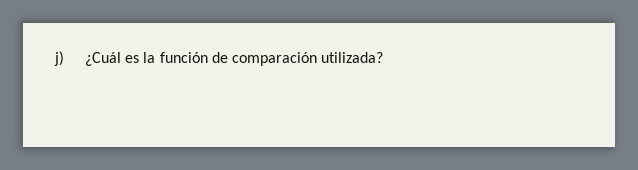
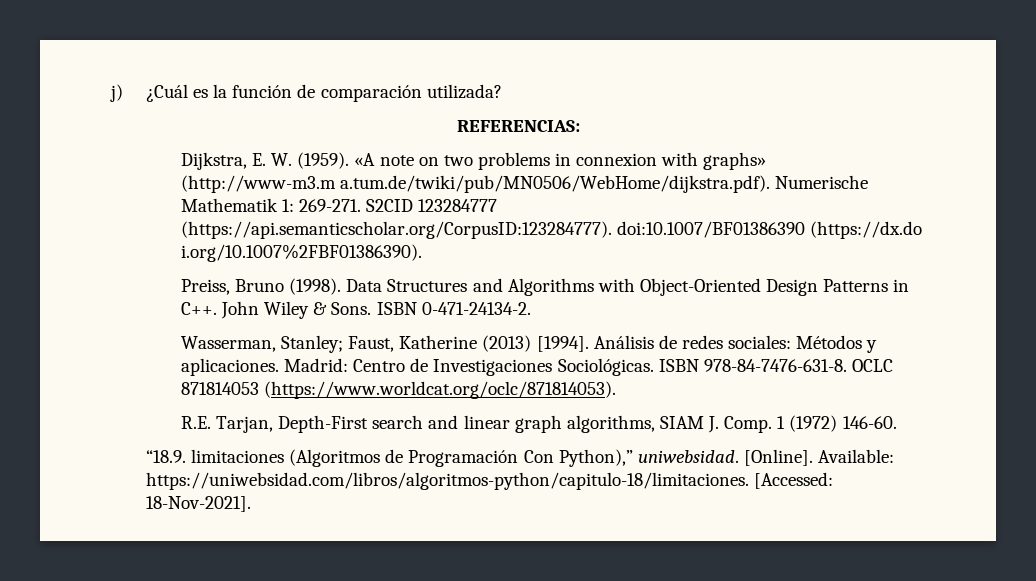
+ REFERENCIAS:
+ Dijkstra, E. W. (1959). «A note on two problems in connexion with graphs» (http://www-m3.m a.tum.de/twiki/pub/MN0506/WebHome/dijkstra.pdf). Numerische Mathematik 1: 269-271. S2CID 123284777 (https://api.semanticscholar.org/CorpusID:123284777). doi:10.1007/BF01386390 (https://dx.do i.org/10.1007%2FBF01386390).
+ Preiss, Bruno (1998). Data Structures and Algorithms with Object-Oriented Design Patterns in C++. John Wiley & Sons. ISBN 0-471-24134-2.
+ Wasserman, Stanley; Faust, Katherine (2013) [1994]. Análisis de redes sociales: Métodos y aplicaciones. Madrid: Centro de Investigaciones Sociológicas. ISBN 978-84-7476-631-8. OCLC 871814053 (https://www.worldcat.org/oclc/871814053).
+ R.E. Tarjan, Depth-First search and linear graph algorithms, SIAM J. Comp. 1 (1972) 146-60.
+ “18.9. limitaciones (Algoritmos de Programación Con Python),” uniwebsidad. [Online]. Available: https://uniwebsidad.com/libros/algoritmos-python/capitulo-18/limitaciones. [Accessed: 18-Nov-2021].

